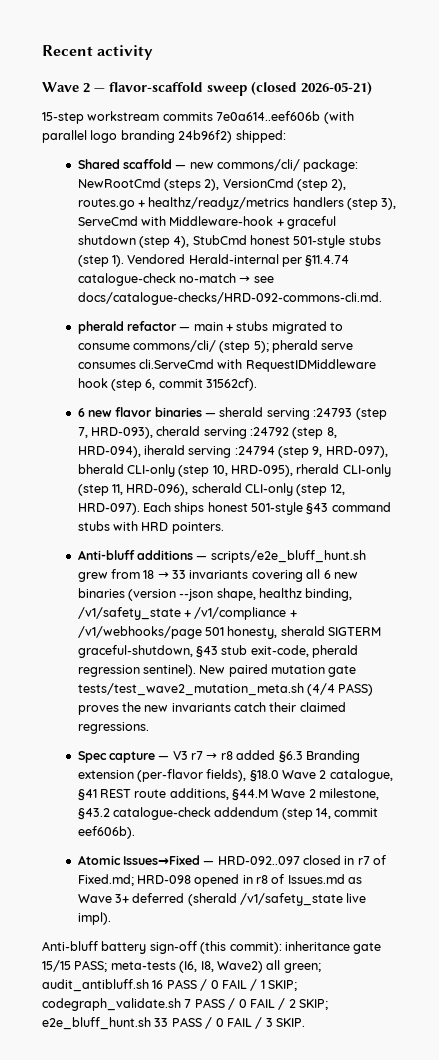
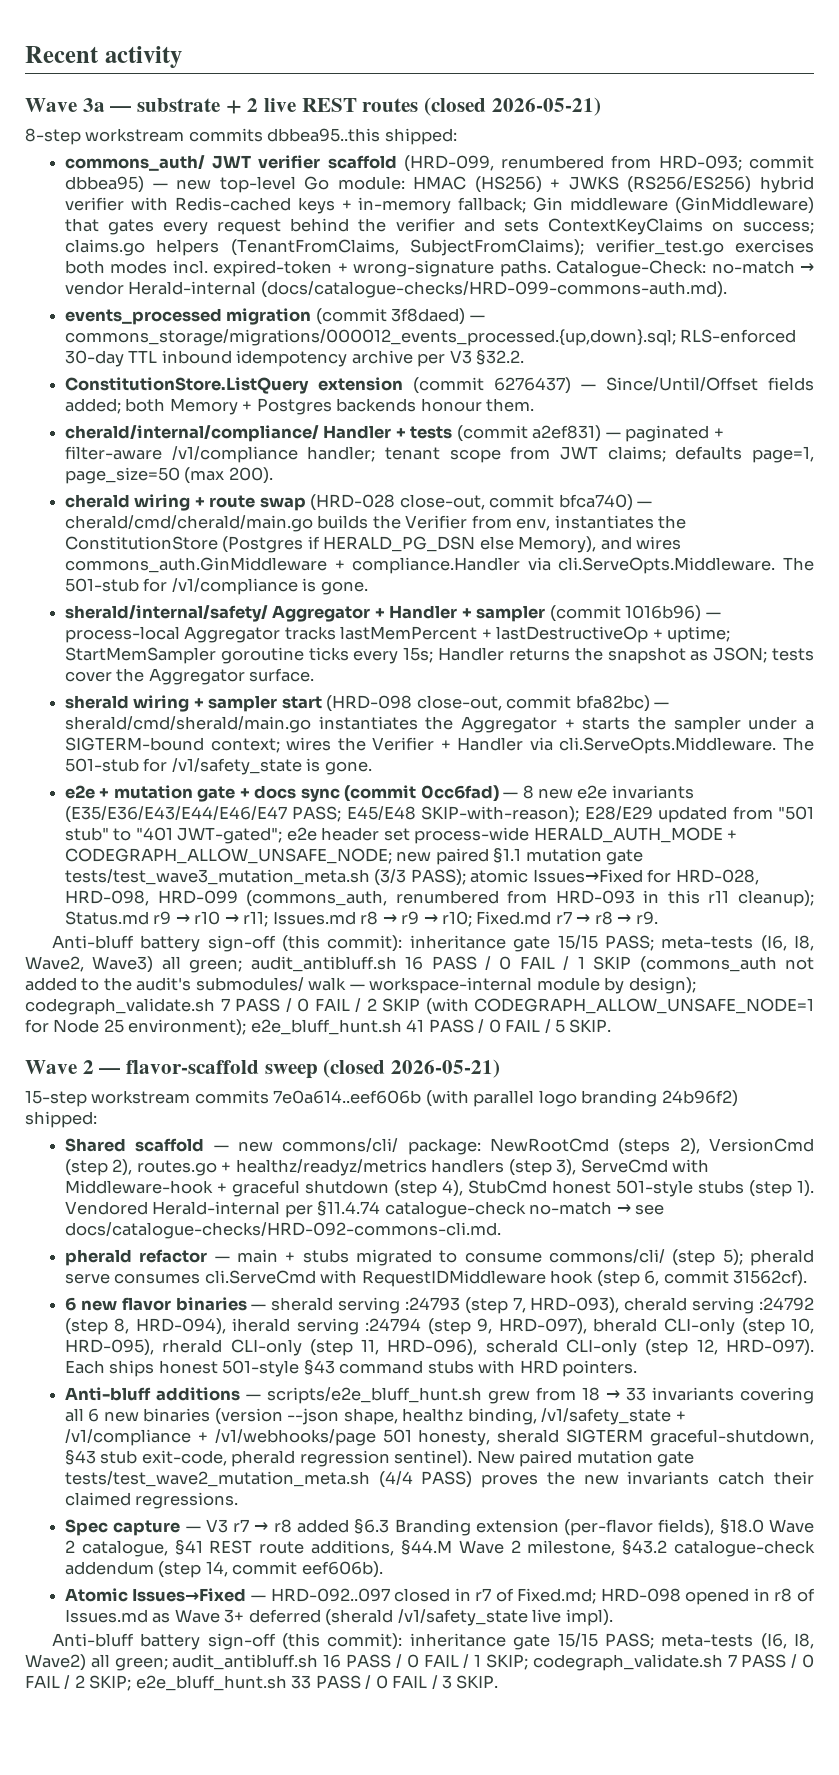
+ Wave 3a — substrate + 2 live REST routes (closed 2026-05-21)
+ 8-step workstream commits dbbea95..this shipped:
+ commons_auth/ JWT verifier scaffold (HRD-099, renumbered from HRD-093; commit dbbea95) — new top-level Go module: HMAC (HS256) + JWKS (RS256/ES256) hybrid verifier with Redis-cached keys + in-memory fallback; Gin middleware (GinMiddleware) that gates every request behind the verifier and sets ContextKeyClaims on success; claims.go helpers (TenantFromClaims, SubjectFromClaims); verifier_test.go exercises both modes incl. expired-token + wrong-signature paths. Catalogue-Check: no-match → vendor Herald-internal (docs/catalogue-checks/HRD-099-commons-auth.md).
+ events_processed migration (commit 3f8daed) — commons_storage/migrations/000012_events_processed.{up,down}.sql; RLS-enforced 30-day TTL inbound idempotency archive per V3 §32.2.
+ ConstitutionStore.ListQuery extension (commit 6276437) — Since/Until/Offset fields added; both Memory + Postgres backends honour them.
+ cherald/internal/compliance/ Handler + tests (commit a2ef831) — paginated + filter-aware /v1/compliance handler; tenant scope from JWT claims; defaults page=1, page_size=50 (max 200).
+ cherald wiring + route swap (HRD-028 close-out, commit bfca740) — cherald/cmd/cherald/main.go builds the Verifier from env, instantiates the ConstitutionStore (Postgres if HERALD_PG_DSN else Memory), and wires commons_auth.GinMiddleware + compliance.Handler via cli.ServeOpts.Middleware. The 501-stub for /v1/compliance is gone.
+ sherald/internal/safety/ Aggregator + Handler + sampler (commit 1016b96) — process-local Aggregator tracks lastMemPercent + lastDestructiveOp + uptime; StartMemSampler goroutine ticks every 15s; Handler returns the snapshot as JSON; tests cover the Aggregator surface.
+ sherald wiring + sampler start (HRD-098 close-out, commit bfa82bc) — sherald/cmd/sherald/main.go instantiates the Aggregator + starts the sampler under a SIGTERM-bound context; wires the Verifier + Handler via cli.ServeOpts.Middleware. The 501-stub for /v1/safety_state is gone.
+ e2e + mutation gate + docs sync (commit 0cc6fad) — 8 new e2e invariants (E35/E36/E43/E44/E46/E47 PASS; E45/E48 SKIP-with-reason); E28/E29 updated from "501 stub" to "401 JWT-gated"; e2e header set process-wide HERALD_AUTH_MODE + CODEGRAPH_ALLOW_UNSAFE_NODE; new paired §1.1 mutation gate tests/test_wave3_mutation_meta.sh (3/3 PASS); atomic Issues→Fixed for HRD-028, HRD-098, HRD-099 (commons_auth, renumbered from HRD-093 in this r11 cleanup); Status.md r9 → r10 → r11; Issues.md r8 → r9 → r10; Fixed.md r7 → r8 → r9.
+ Anti-bluff battery sign-off (this commit): inheritance gate 15/15 PASS; meta-tests (I6, I8, Wave2, Wave3) all green; audit_antibluff.sh 16 PASS / 0 FAIL / 1 SKIP (commons_auth not added to the audit's submodules/ walk — workspace-internal module by design); codegraph_validate.sh 7 PASS / 0 FAIL / 2 SKIP (with CODEGRAPH_ALLOW_UNSAFE_NODE=1 for Node 25 environment); e2e_bluff_hunt.sh 41 PASS / 0 FAIL / 5 SKIP.

